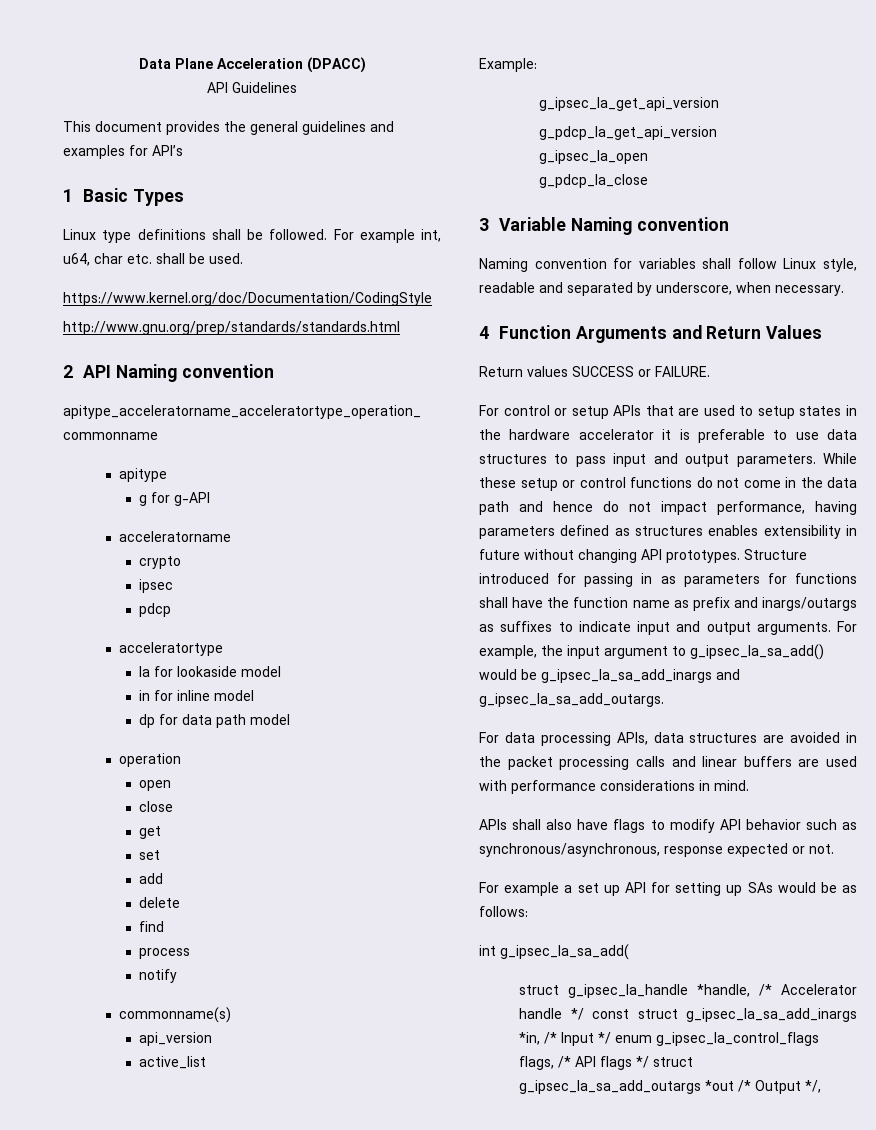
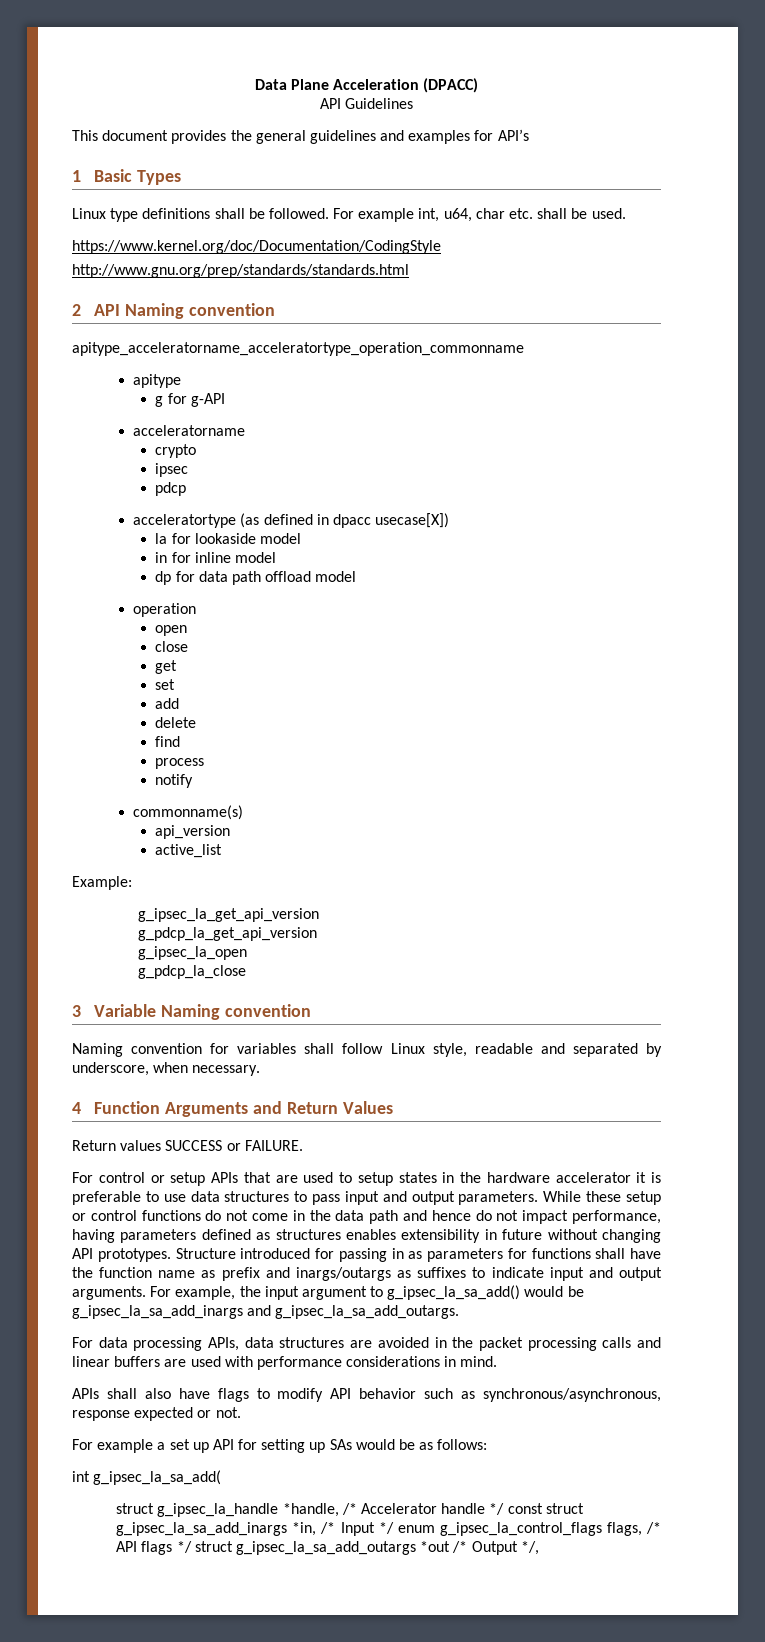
- acceleratortype
+ acceleratortype (as defined in dpacc usecase[X])
- dp for data path model
+ dp for data path offload model

